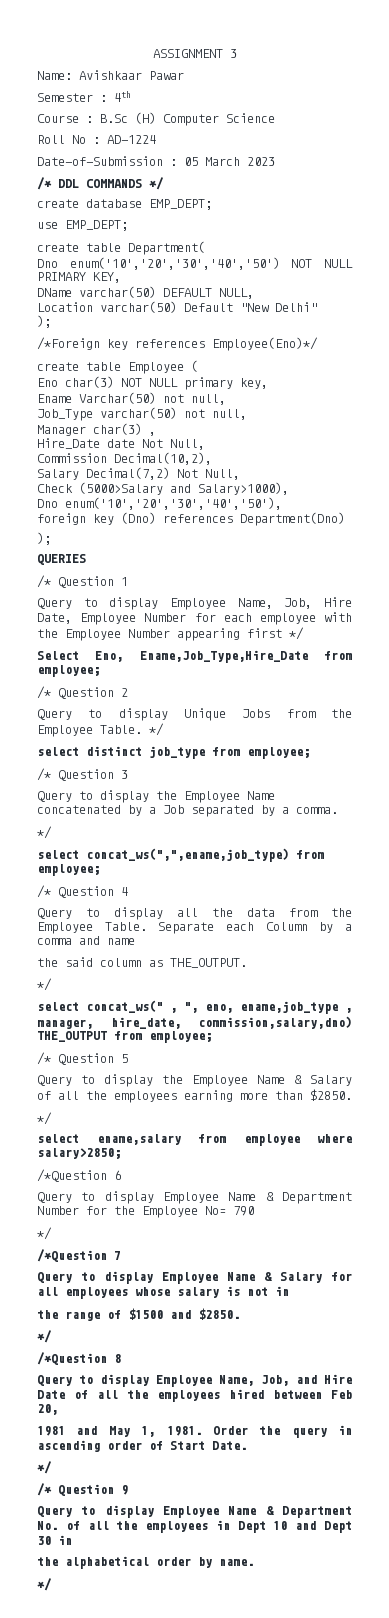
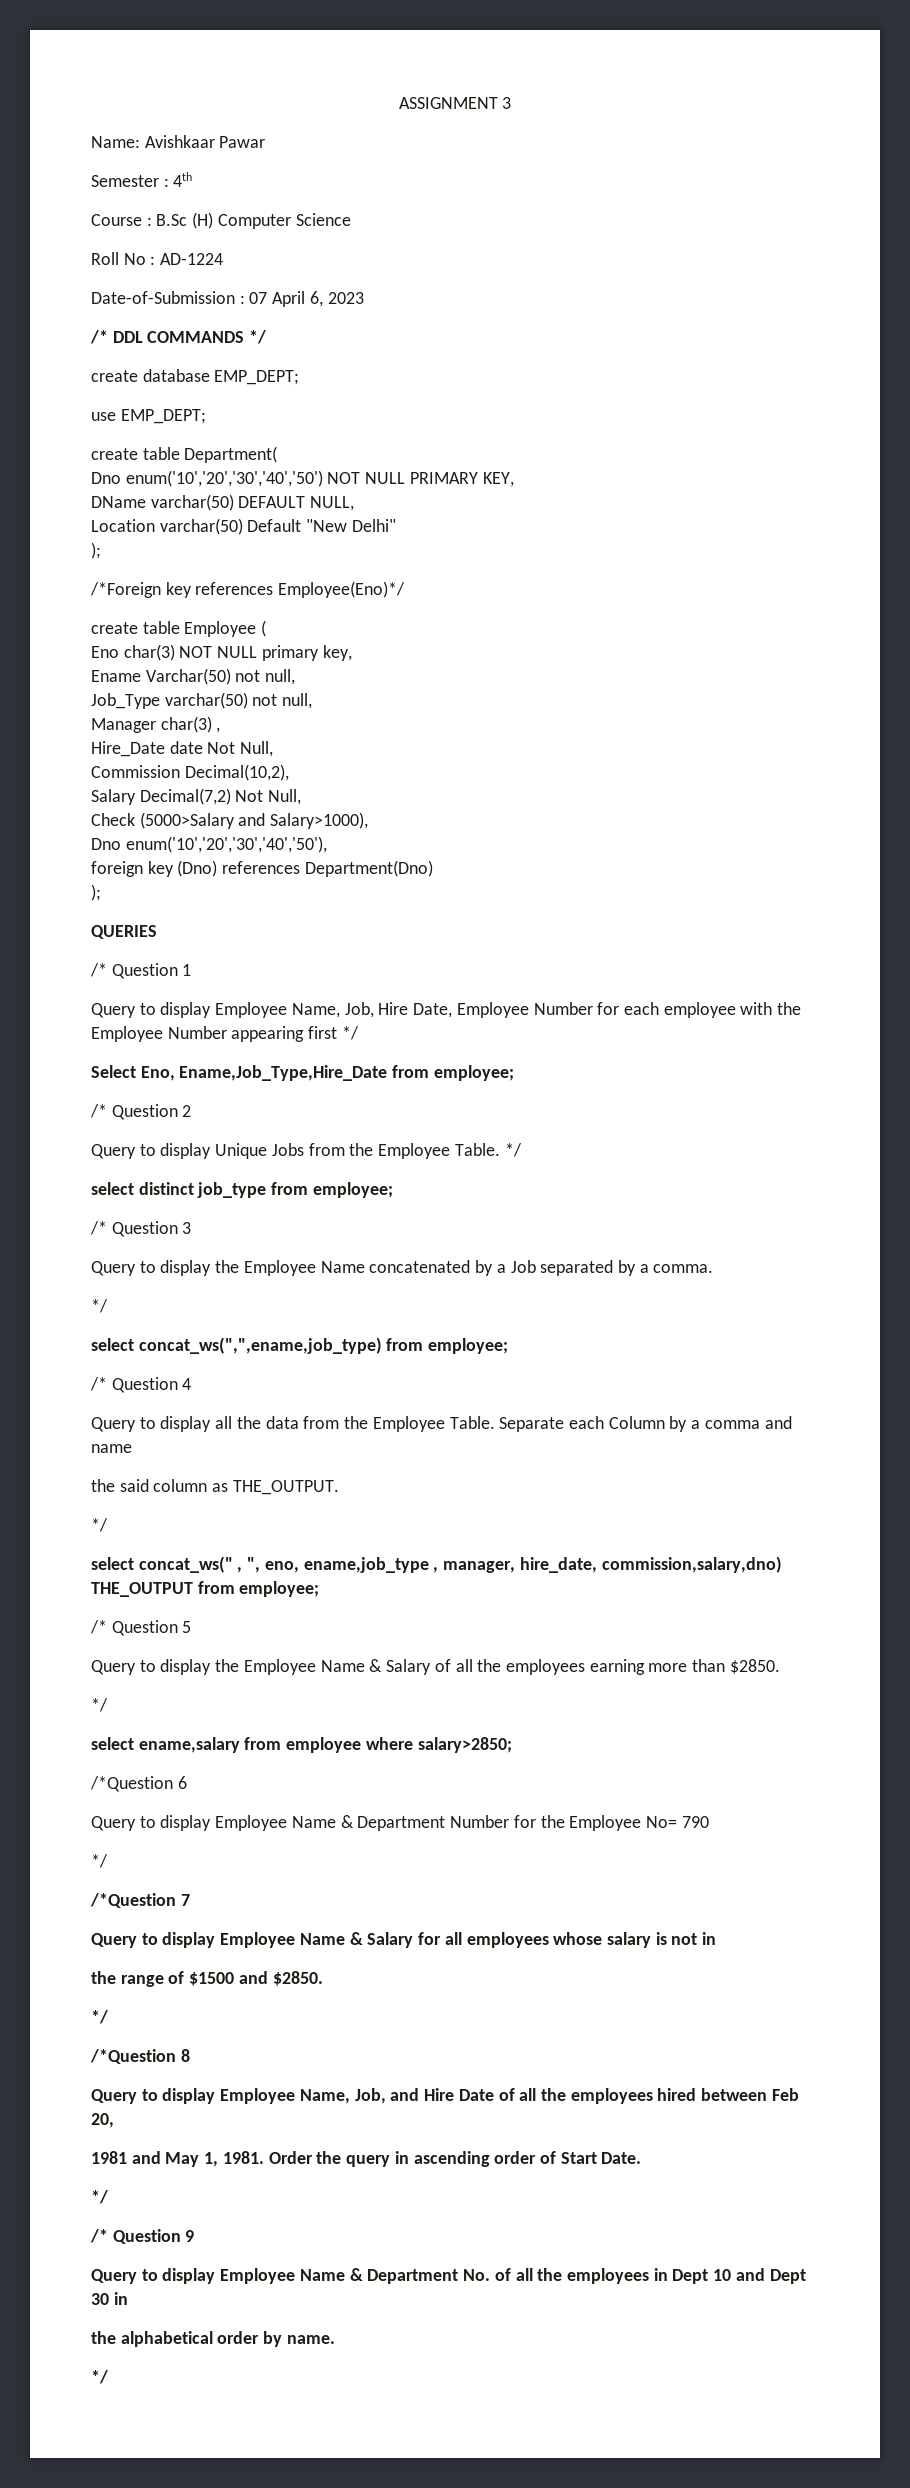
- Date-of-Submission : 05 March 2023
+ Date-of-Submission : 07 April 6, 2023

